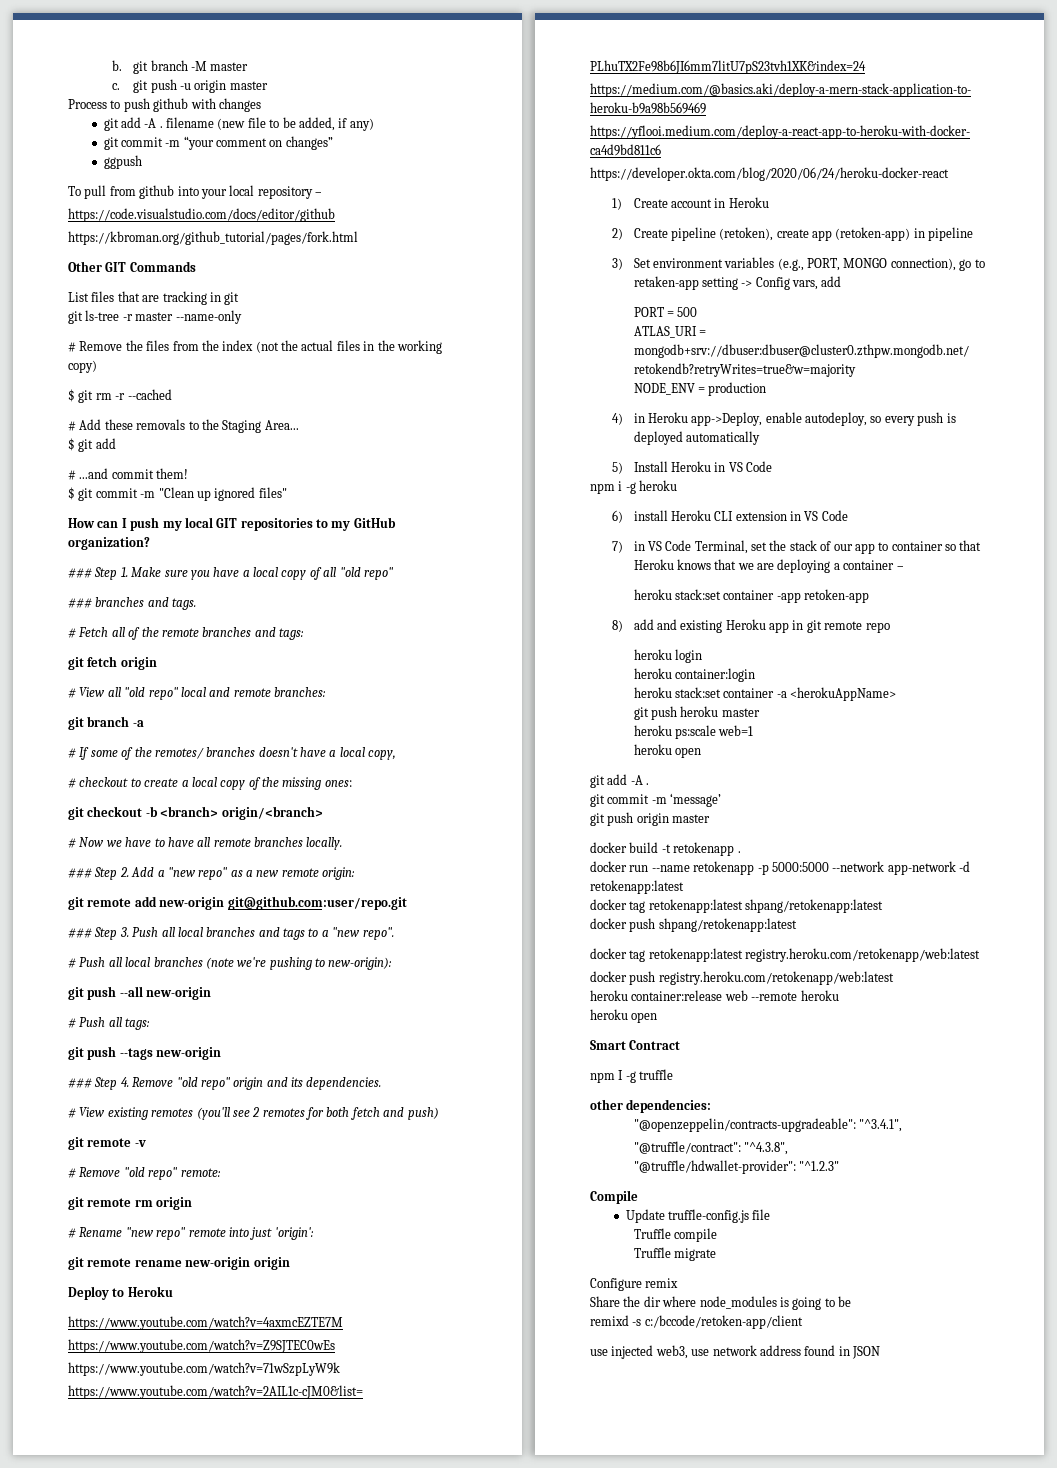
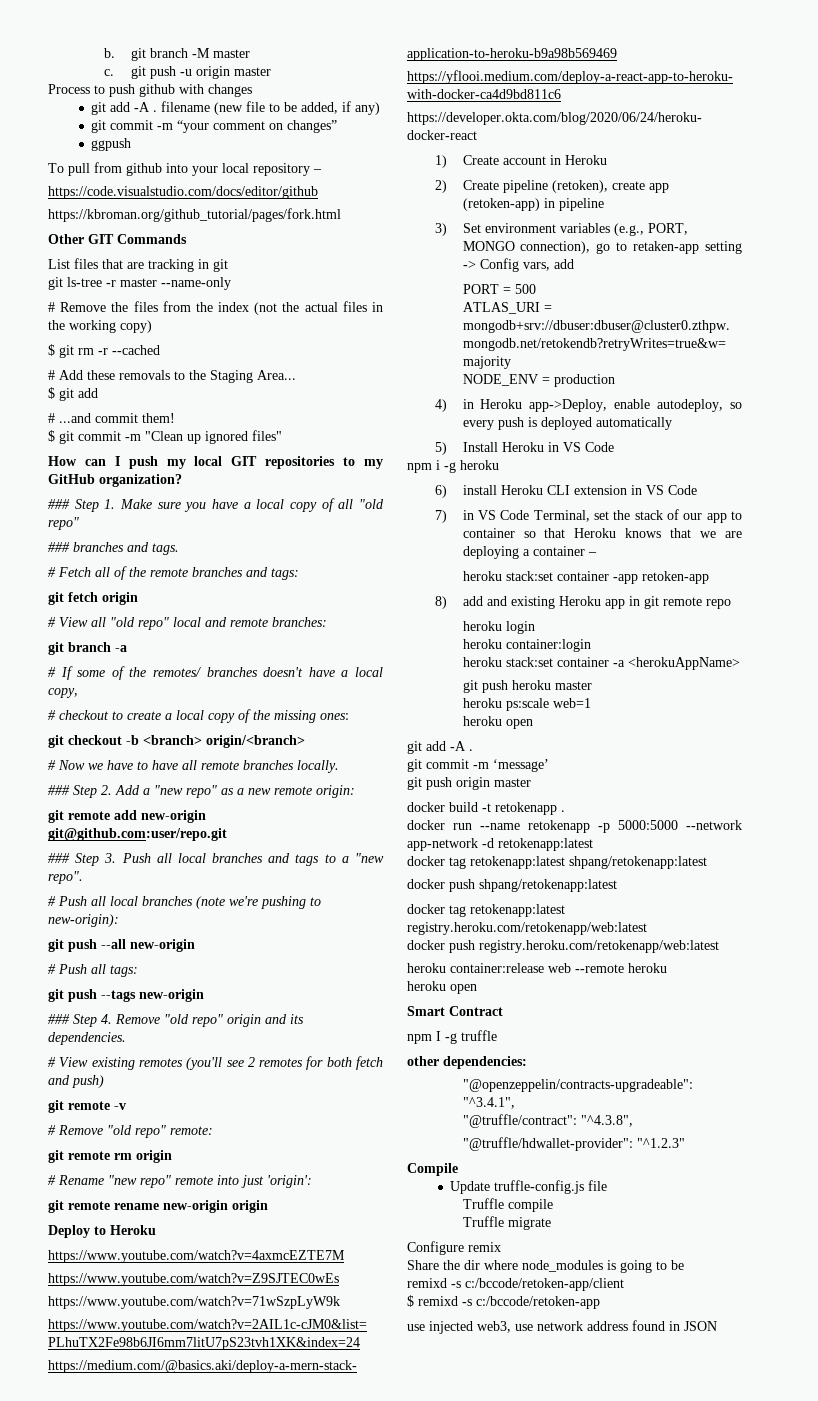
+ $ remixd -s c:/bccode/retoken-app

